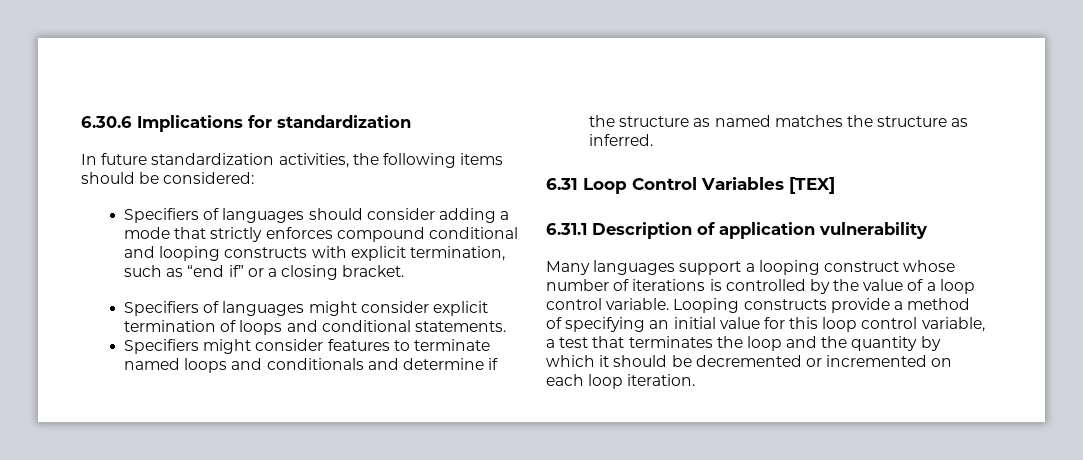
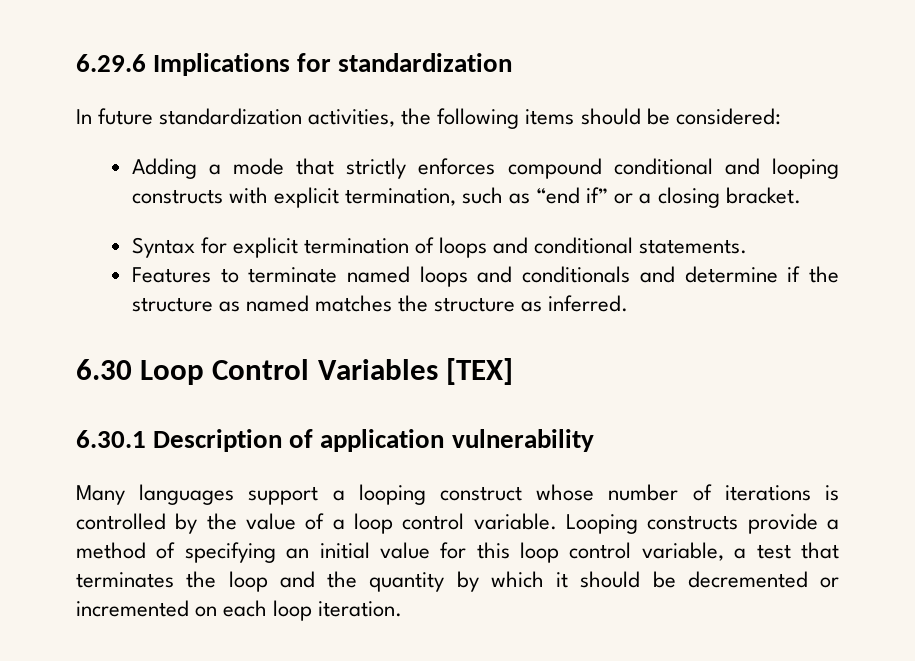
- 6.30.6 Implications for standardization
+ 6.29.6 Implications for standardization
- Specifiers of languages should consider adding a mode that strictly enforces compound conditional and looping constructs with explicit termination, such as “end if” or a closing bracket.
+ Adding a mode that strictly enforces compound conditional and looping constructs with explicit termination, such as “end if” or a closing bracket.
- Specifiers of languages might consider explicit termination of loops and conditional statements.
+ Syntax for explicit termination of loops and conditional statements.
- Specifiers might consider features to terminate named loops and conditionals and determine if the structure as named matches the structure as inferred.
+ Features to terminate named loops and conditionals and determine if the structure as named matches the structure as inferred.
- 6.31 Loop Control Variables [TEX]
+ 6.30 Loop Control Variables [TEX]
- 6.31.1 Description of application vulnerability
+ 6.30.1 Description of application vulnerability

